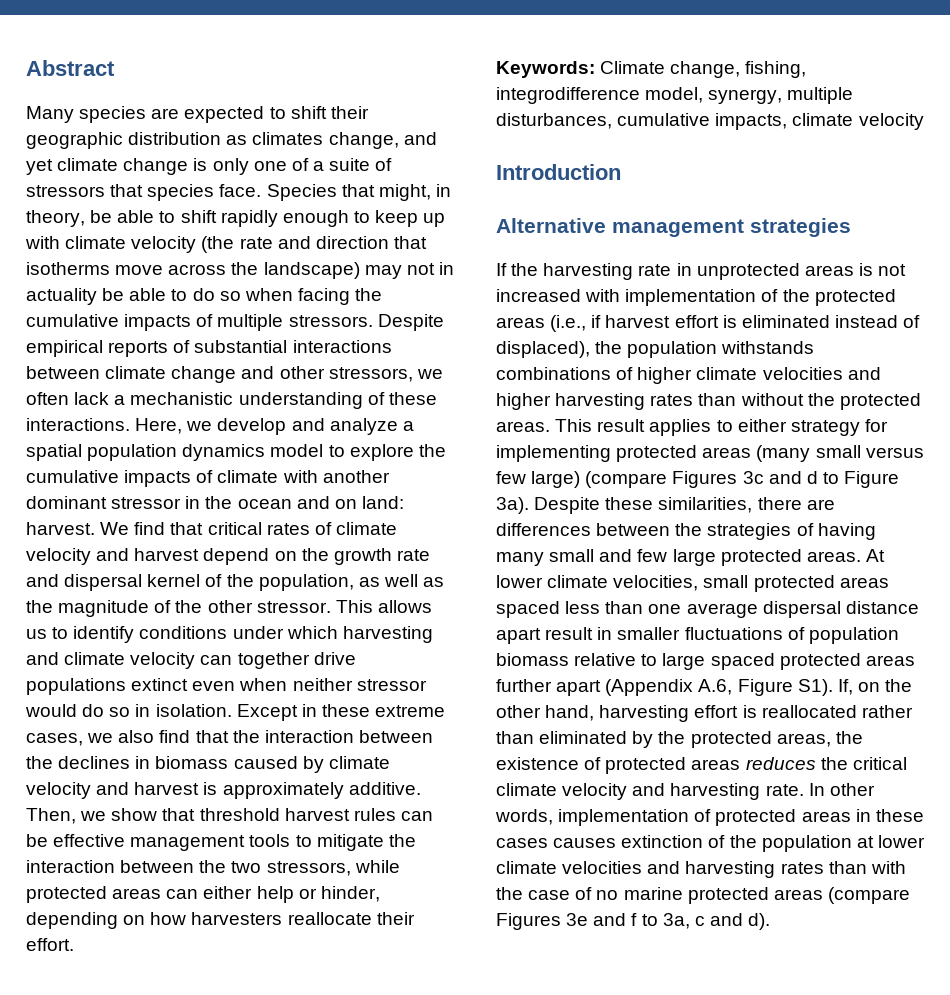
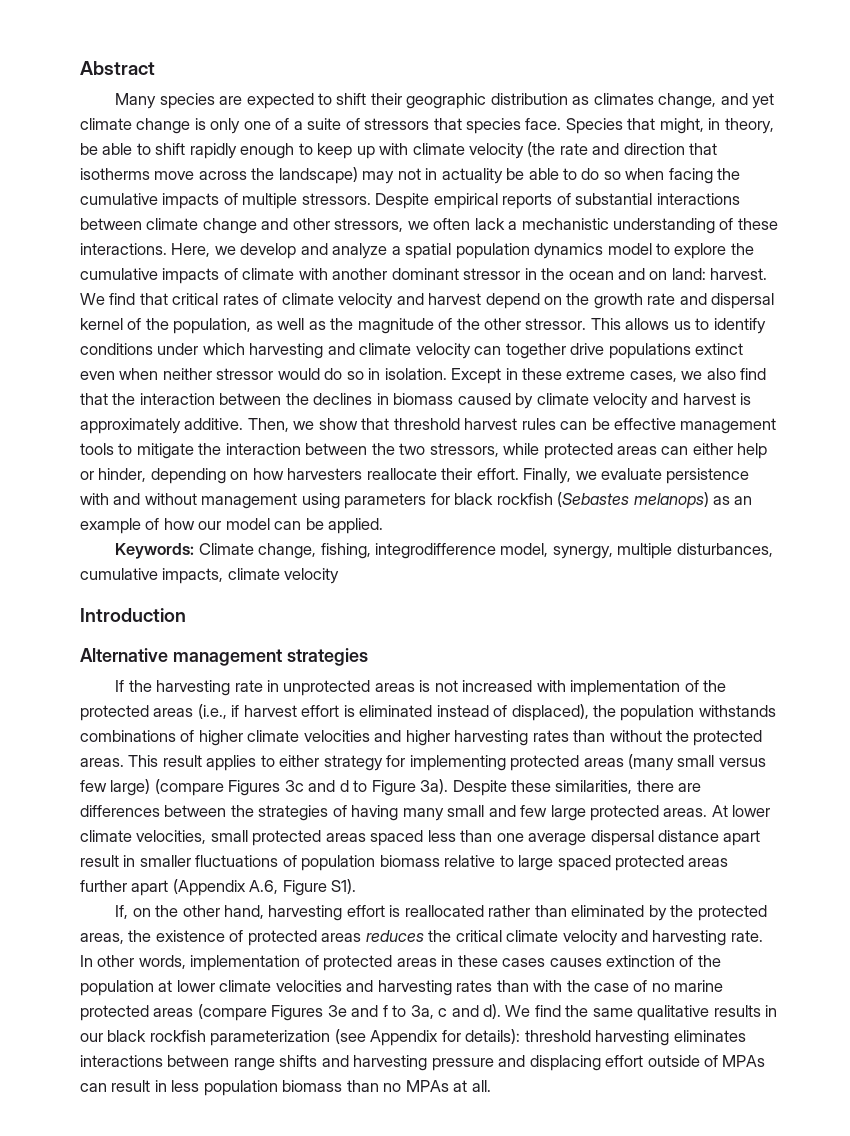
+ Finally, we evaluate persistence with and without management using parameters for black rockfish (Sebastes melanops) as an example of how our model can be applied.
- At lower climate velocities, small protected areas spaced less than one average dispersal distance apart result in smaller fluctuations of population biomass relative to large spaced protected areas further apart (Appendix A.6, Figure S1). If, on the other hand, harvesting effort is reallocated rather than eliminated by the protected areas, the existence of protected areas reduces the critical climate velocity and harvesting rate.
+ At lower climate velocities, small protected areas spaced less than one average dispersal distance apart result in smaller fluctuations of population biomass relative to large spaced protected areas further apart (Appendix A.6, Figure S1).
+ If, on the other hand, harvesting effort is reallocated rather than eliminated by the protected areas, the existence of protected areas reduces the critical climate velocity and harvesting rate.
+ We find the same qualitative results in our black rockfish parameterization (see Appendix for details): threshold harvesting eliminates interactions between range shifts and harvesting pressure and displacing effort outside of MPAs can result in less population biomass than no MPAs at all.

